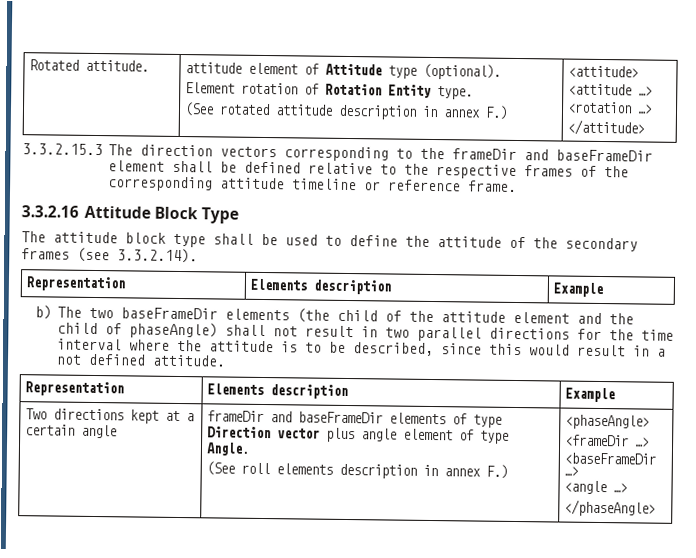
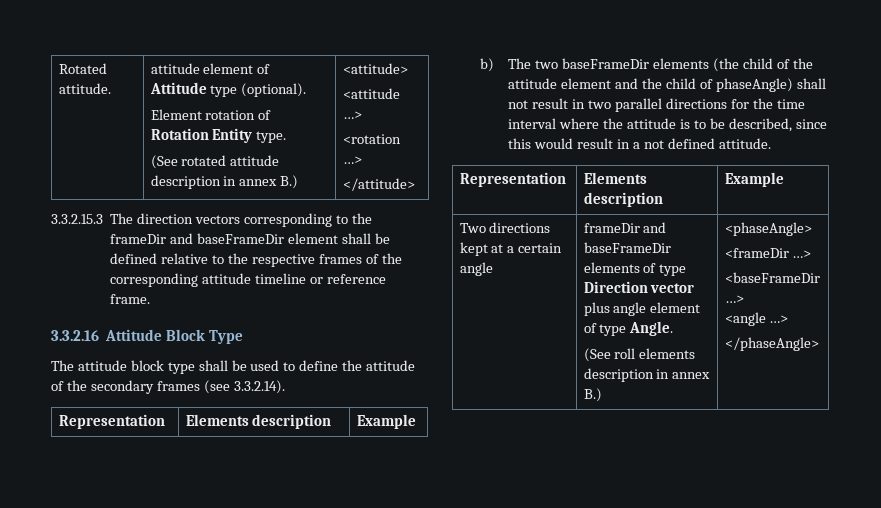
  Rotated attitude. | attitude element of Attitude type (optional).
  Element rotation of Rotation Entity type.
- (See rotated attitude description in annex F.) | <attitude>
+ (See rotated attitude description in annex B.) | <attitude>
  Two directions kept at a certain angle | frameDir and baseFrameDir elements of type Direction vector plus angle element of type Angle.
- (See roll elements description in annex F.) | <phaseAngle>
+ (See roll elements description in annex B.) | <phaseAngle>

